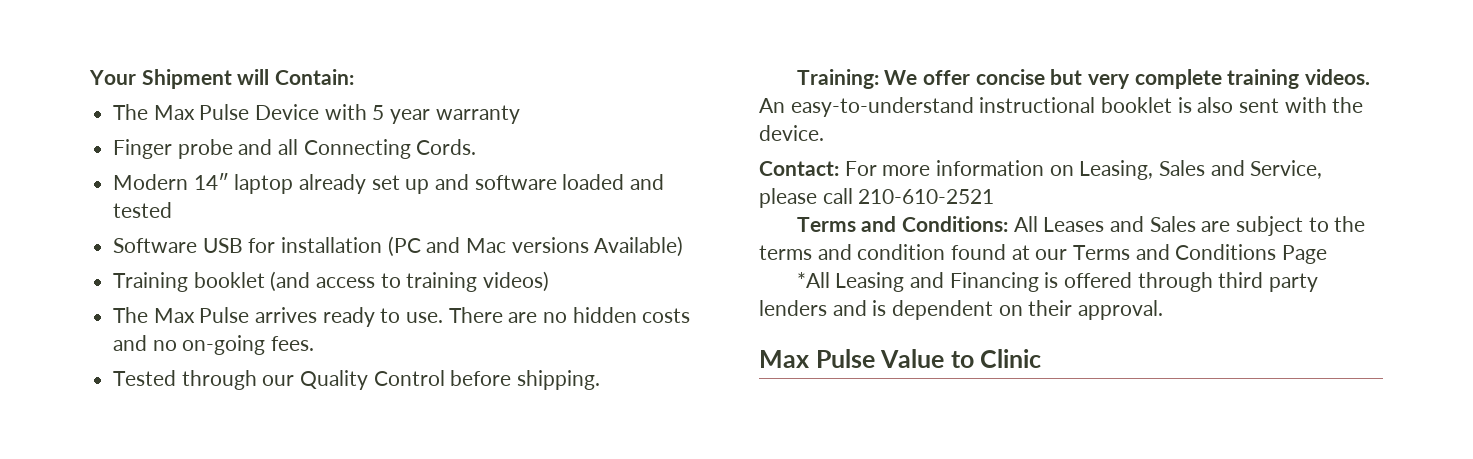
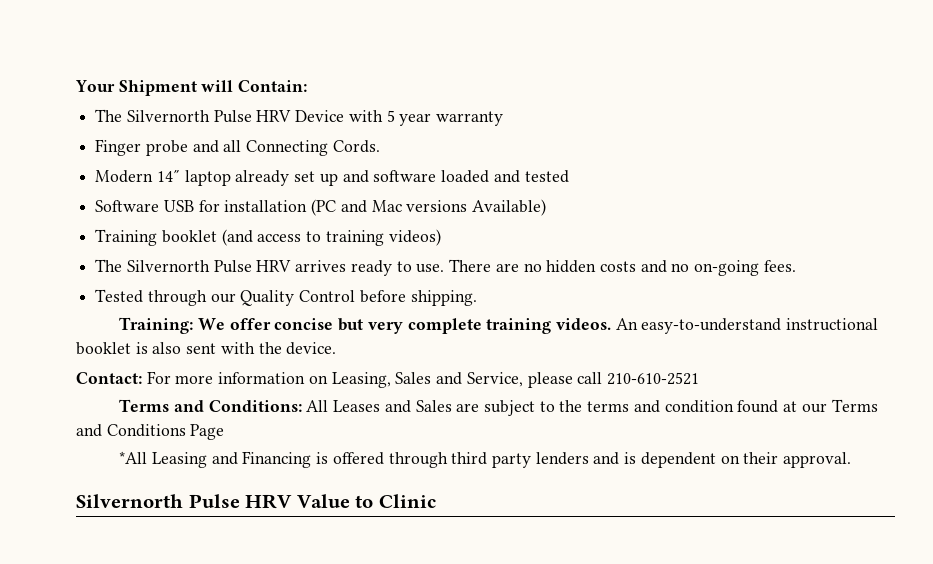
- The Max Pulse Device with 5 year warranty
+ The Silvernorth Pulse HRV Device with 5 year warranty
- The Max Pulse arrives ready to use.
+ The Silvernorth Pulse HRV arrives ready to use.
- Max Pulse Value to Clinic
+ Silvernorth Pulse HRV Value to Clinic

